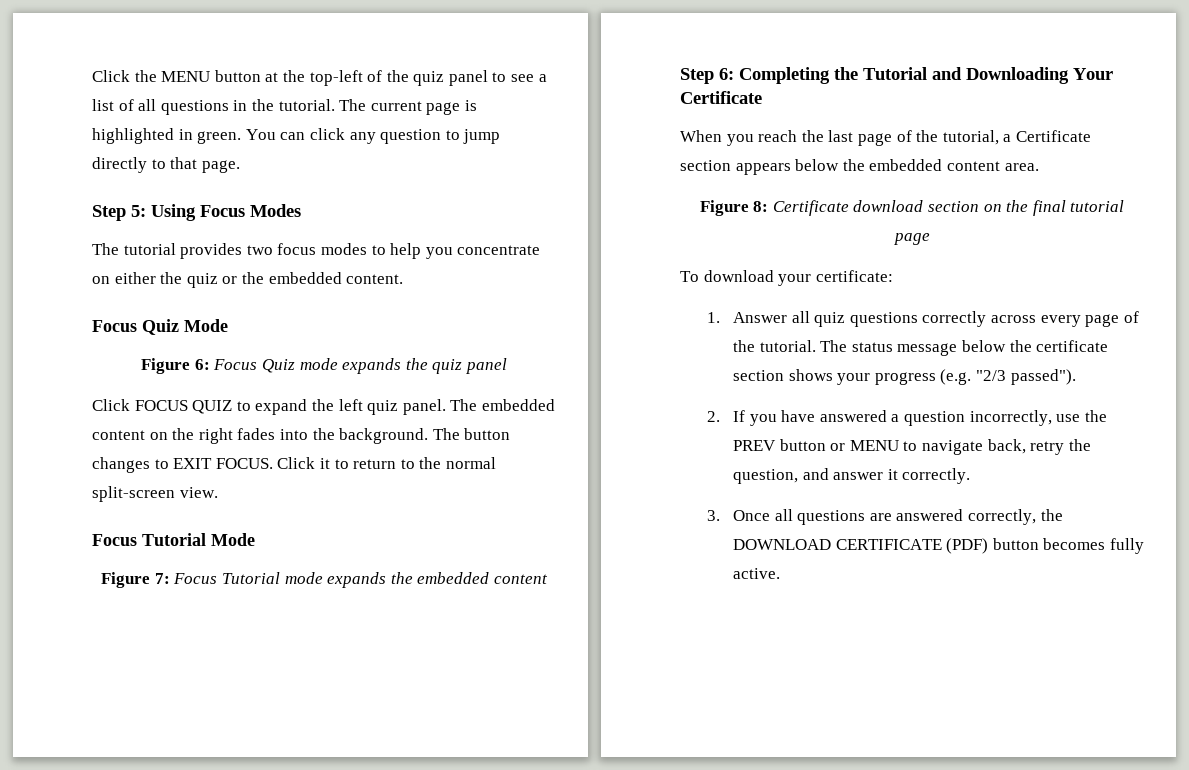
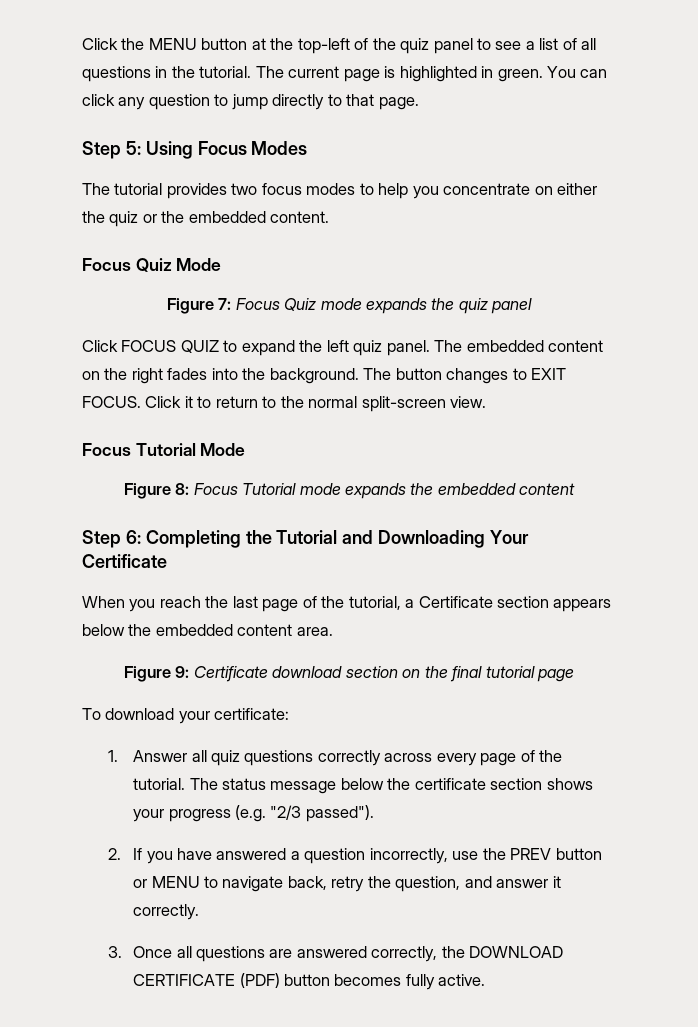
- Figure 6: Focus Quiz mode expands the quiz panel
+ Figure 7: Focus Quiz mode expands the quiz panel
- Figure 7: Focus Tutorial mode expands the embedded content
+ Figure 8: Focus Tutorial mode expands the embedded content
- Figure 8: Certificate download section on the final tutorial page
+ Figure 9: Certificate download section on the final tutorial page

